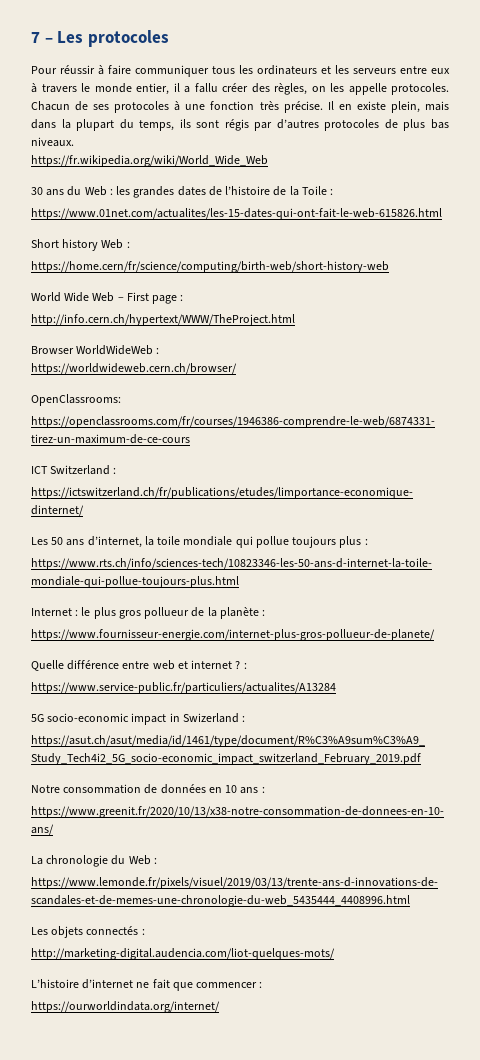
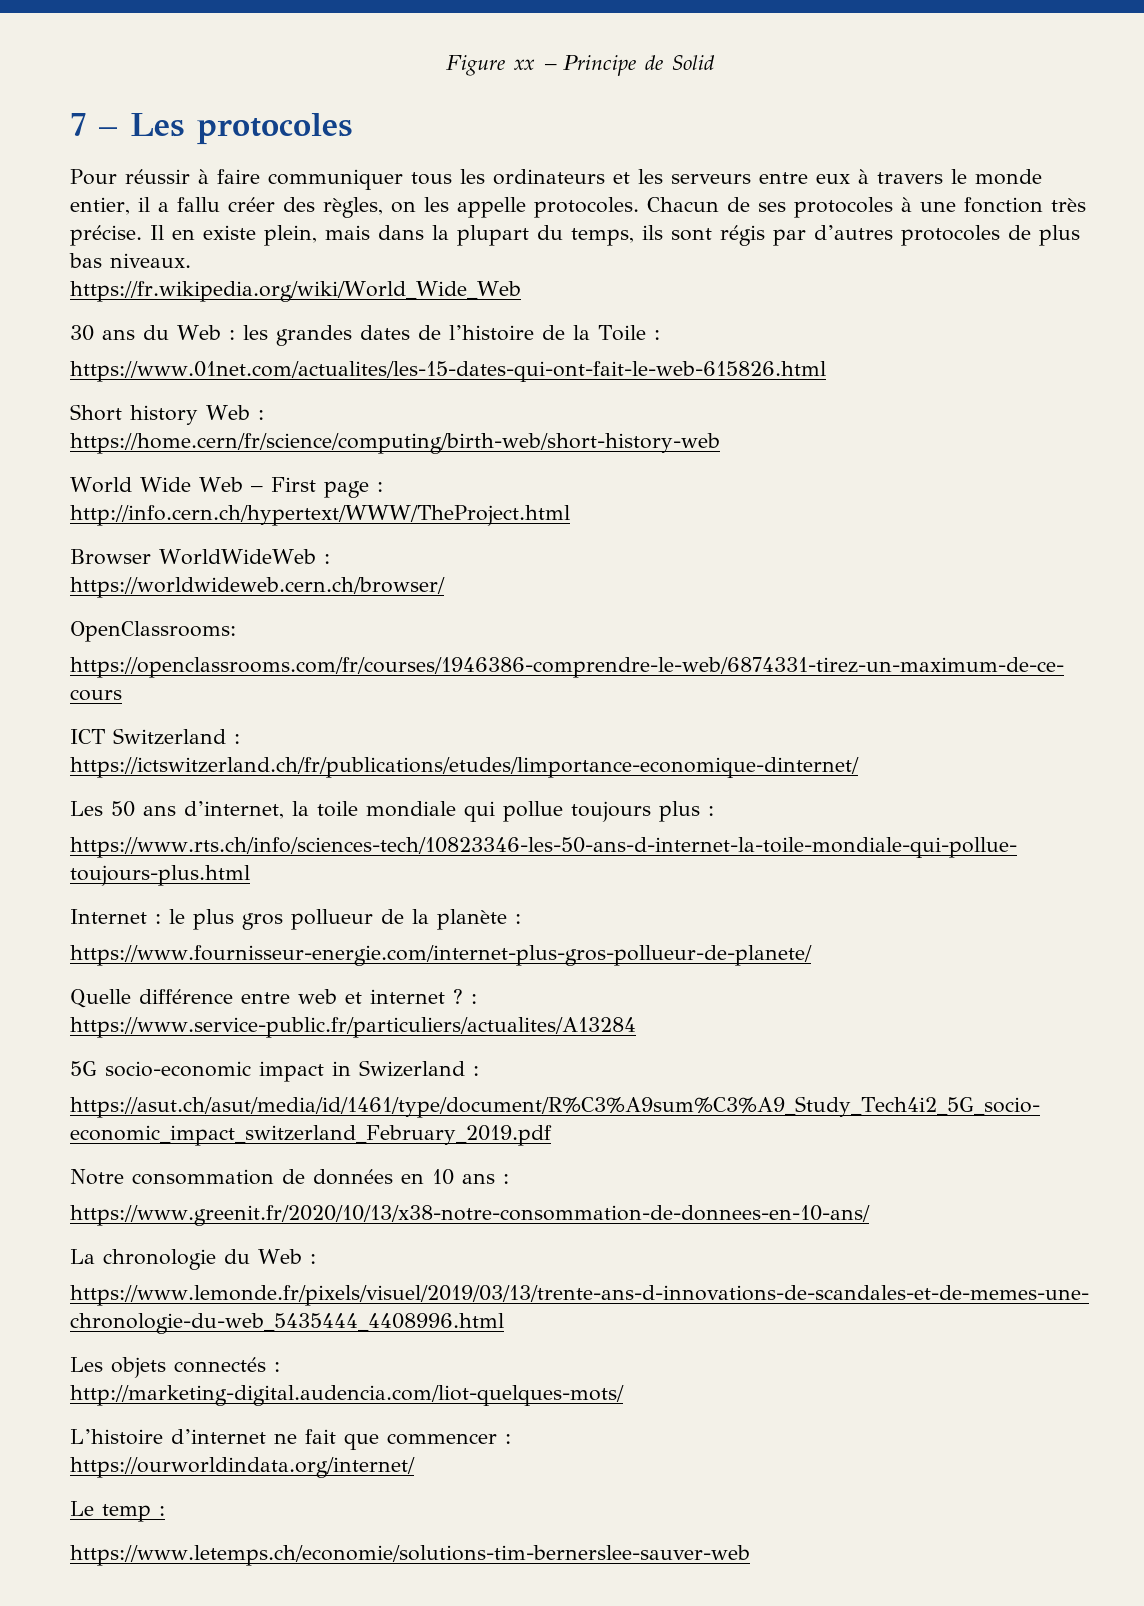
+ Figure xx – Principe de Solid
+ Le temp :
+ https://www.letemps.ch/economie/solutions-tim-bernerslee-sauver-web

